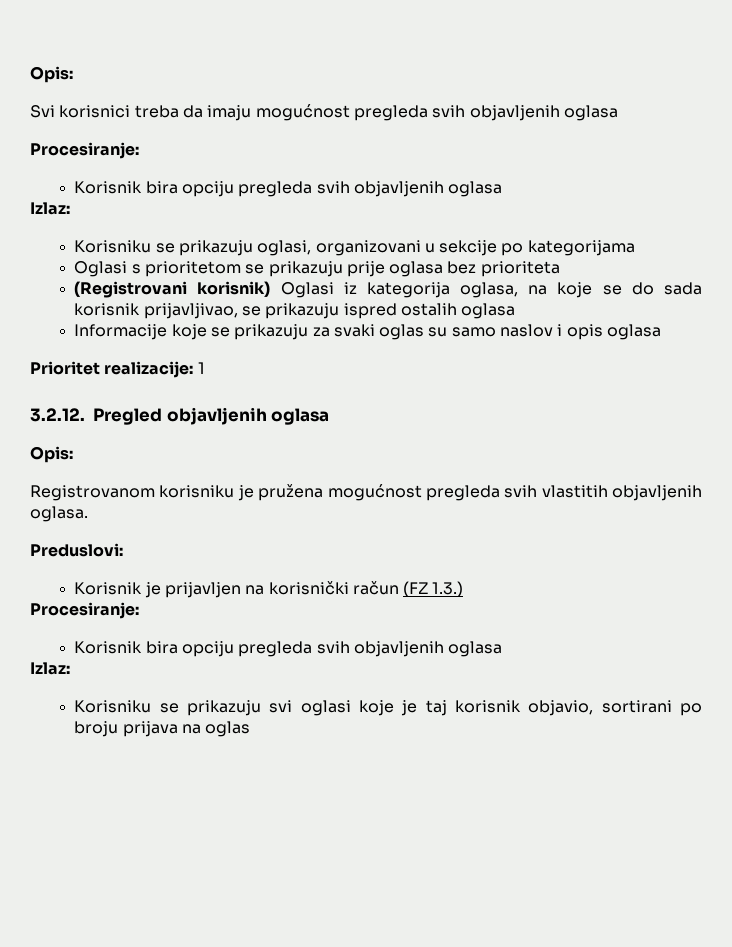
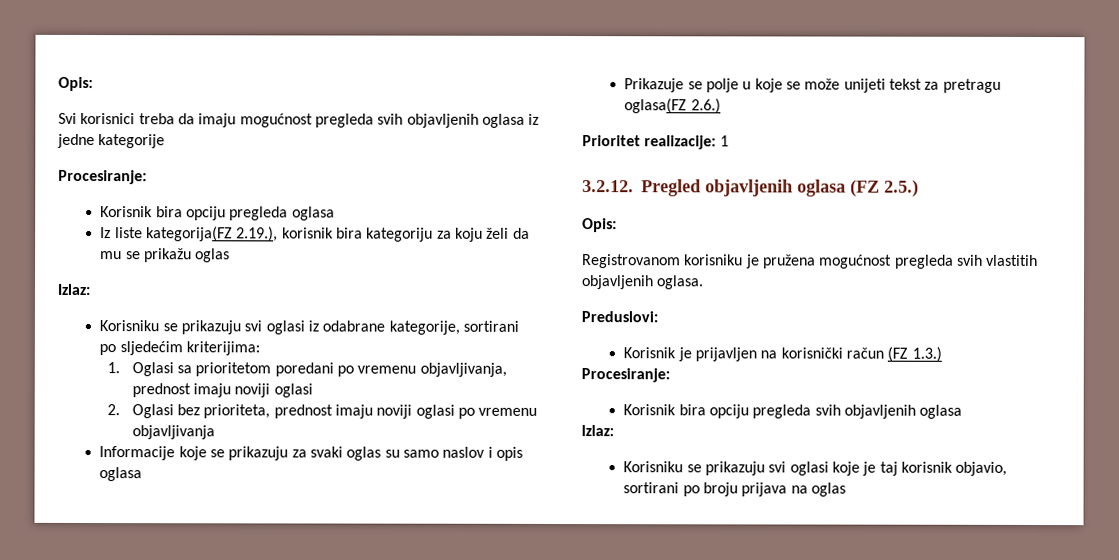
- Svi korisnici treba da imaju mogućnost pregleda svih objavljenih oglasa
+ Svi korisnici treba da imaju mogućnost pregleda svih objavljenih oglasa iz jedne kategorije
  Procesiranje:
- Korisnik bira opciju pregleda svih objavljenih oglasa
+ Korisnik bira opciju pregleda oglasa
+ Iz liste kategorija(FZ 2.19.), korisnik bira kategoriju za koju želi da mu se prikažu oglas
  Izlaz:
- Korisniku se prikazuju oglasi, organizovani u sekcije po kategorijama
- Oglasi s prioritetom se prikazuju prije oglasa bez prioriteta
- (Registrovani korisnik) Oglasi iz kategorija oglasa, na koje se do sada korisnik prijavljivao, se prikazuju ispred ostalih oglasa
+ Korisniku se prikazuju svi oglasi iz odabrane kategorije, sortirani po sljedećim kriterijima:
+ 1. Oglasi sa prioritetom poredani po vremenu objavljivanja, prednost imaju noviji oglasi
+ 2. Oglasi bez prioriteta, prednost imaju noviji oglasi po vremenu objavljivanja
+ Prikazuje se polje u koje se može unijeti tekst za pretragu oglasa(FZ 2.6.)
- 3.2.12. Pregled objavljenih oglasa
+ 3.2.12. Pregled objavljenih oglasa (FZ 2.5.)

